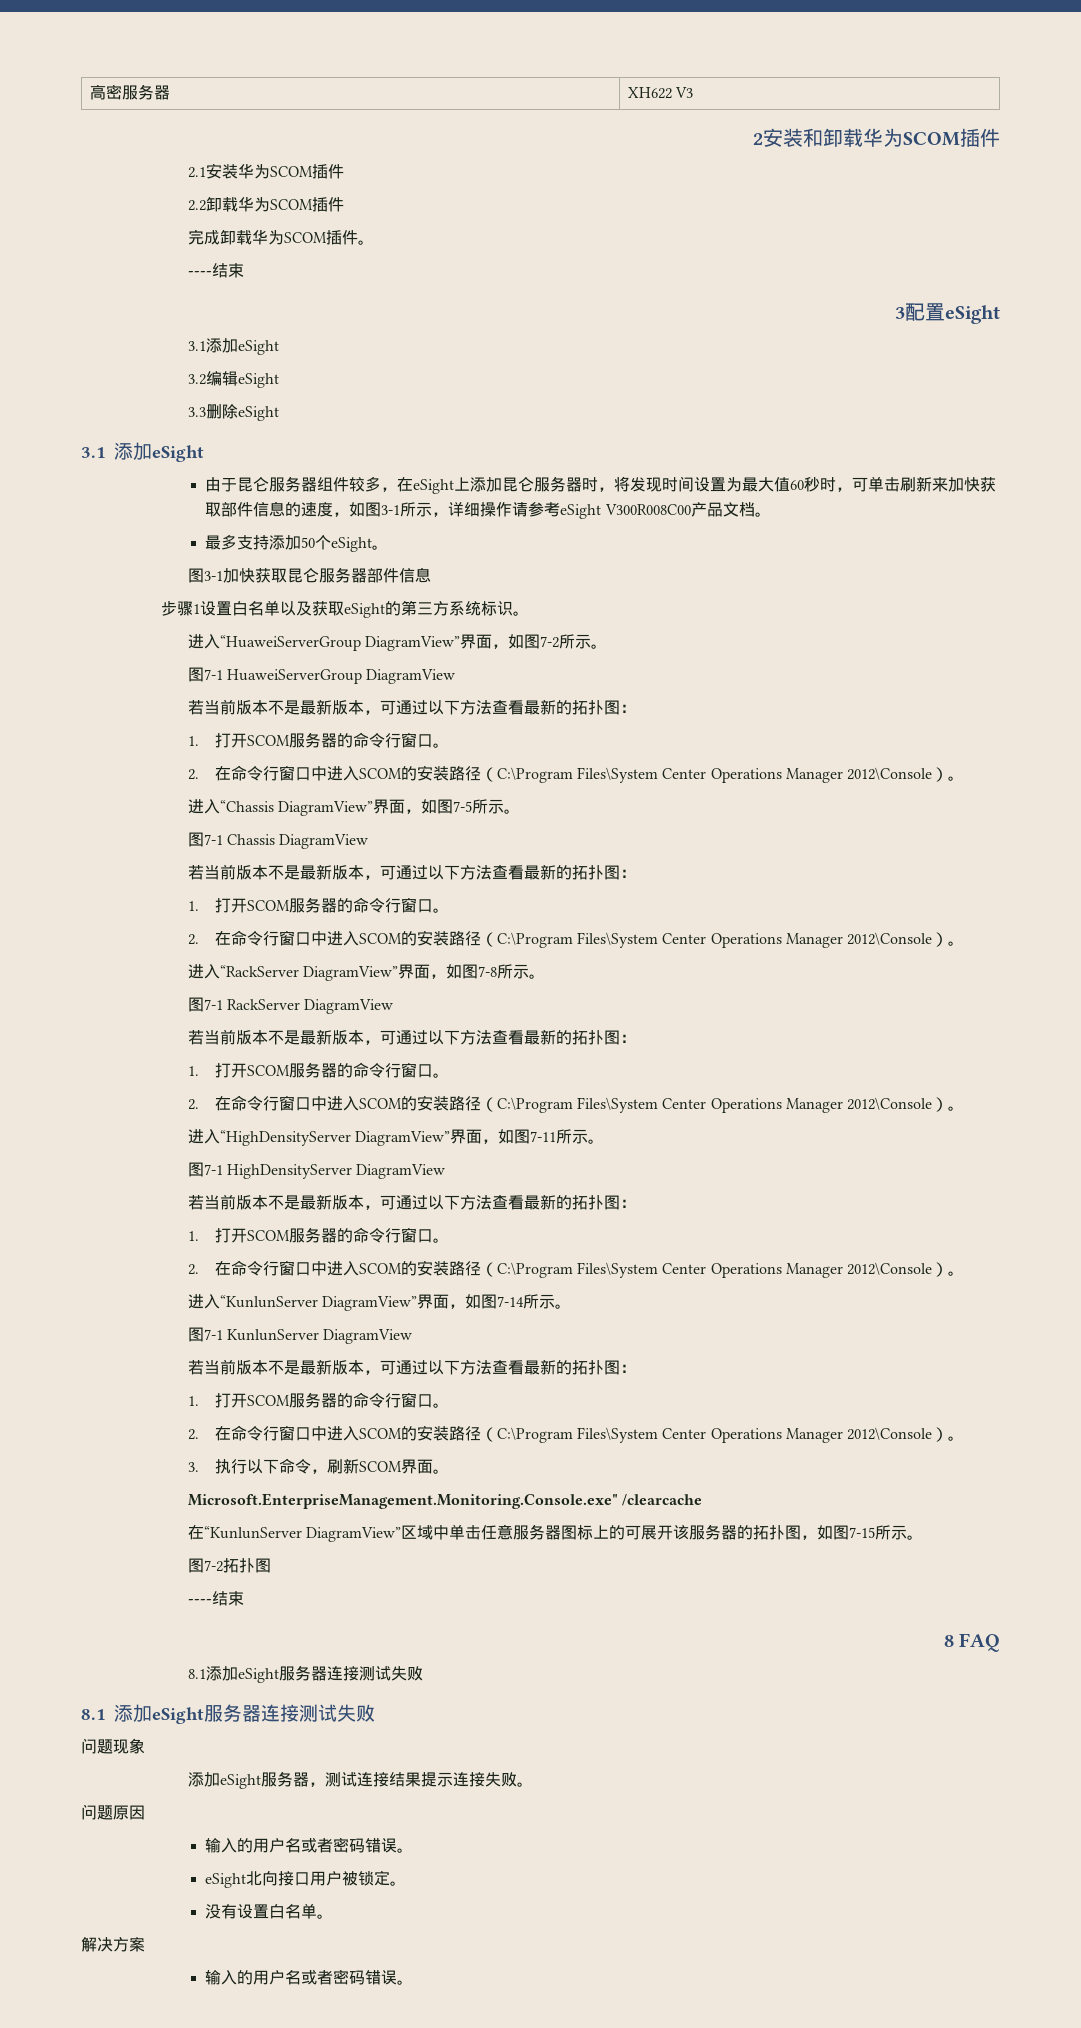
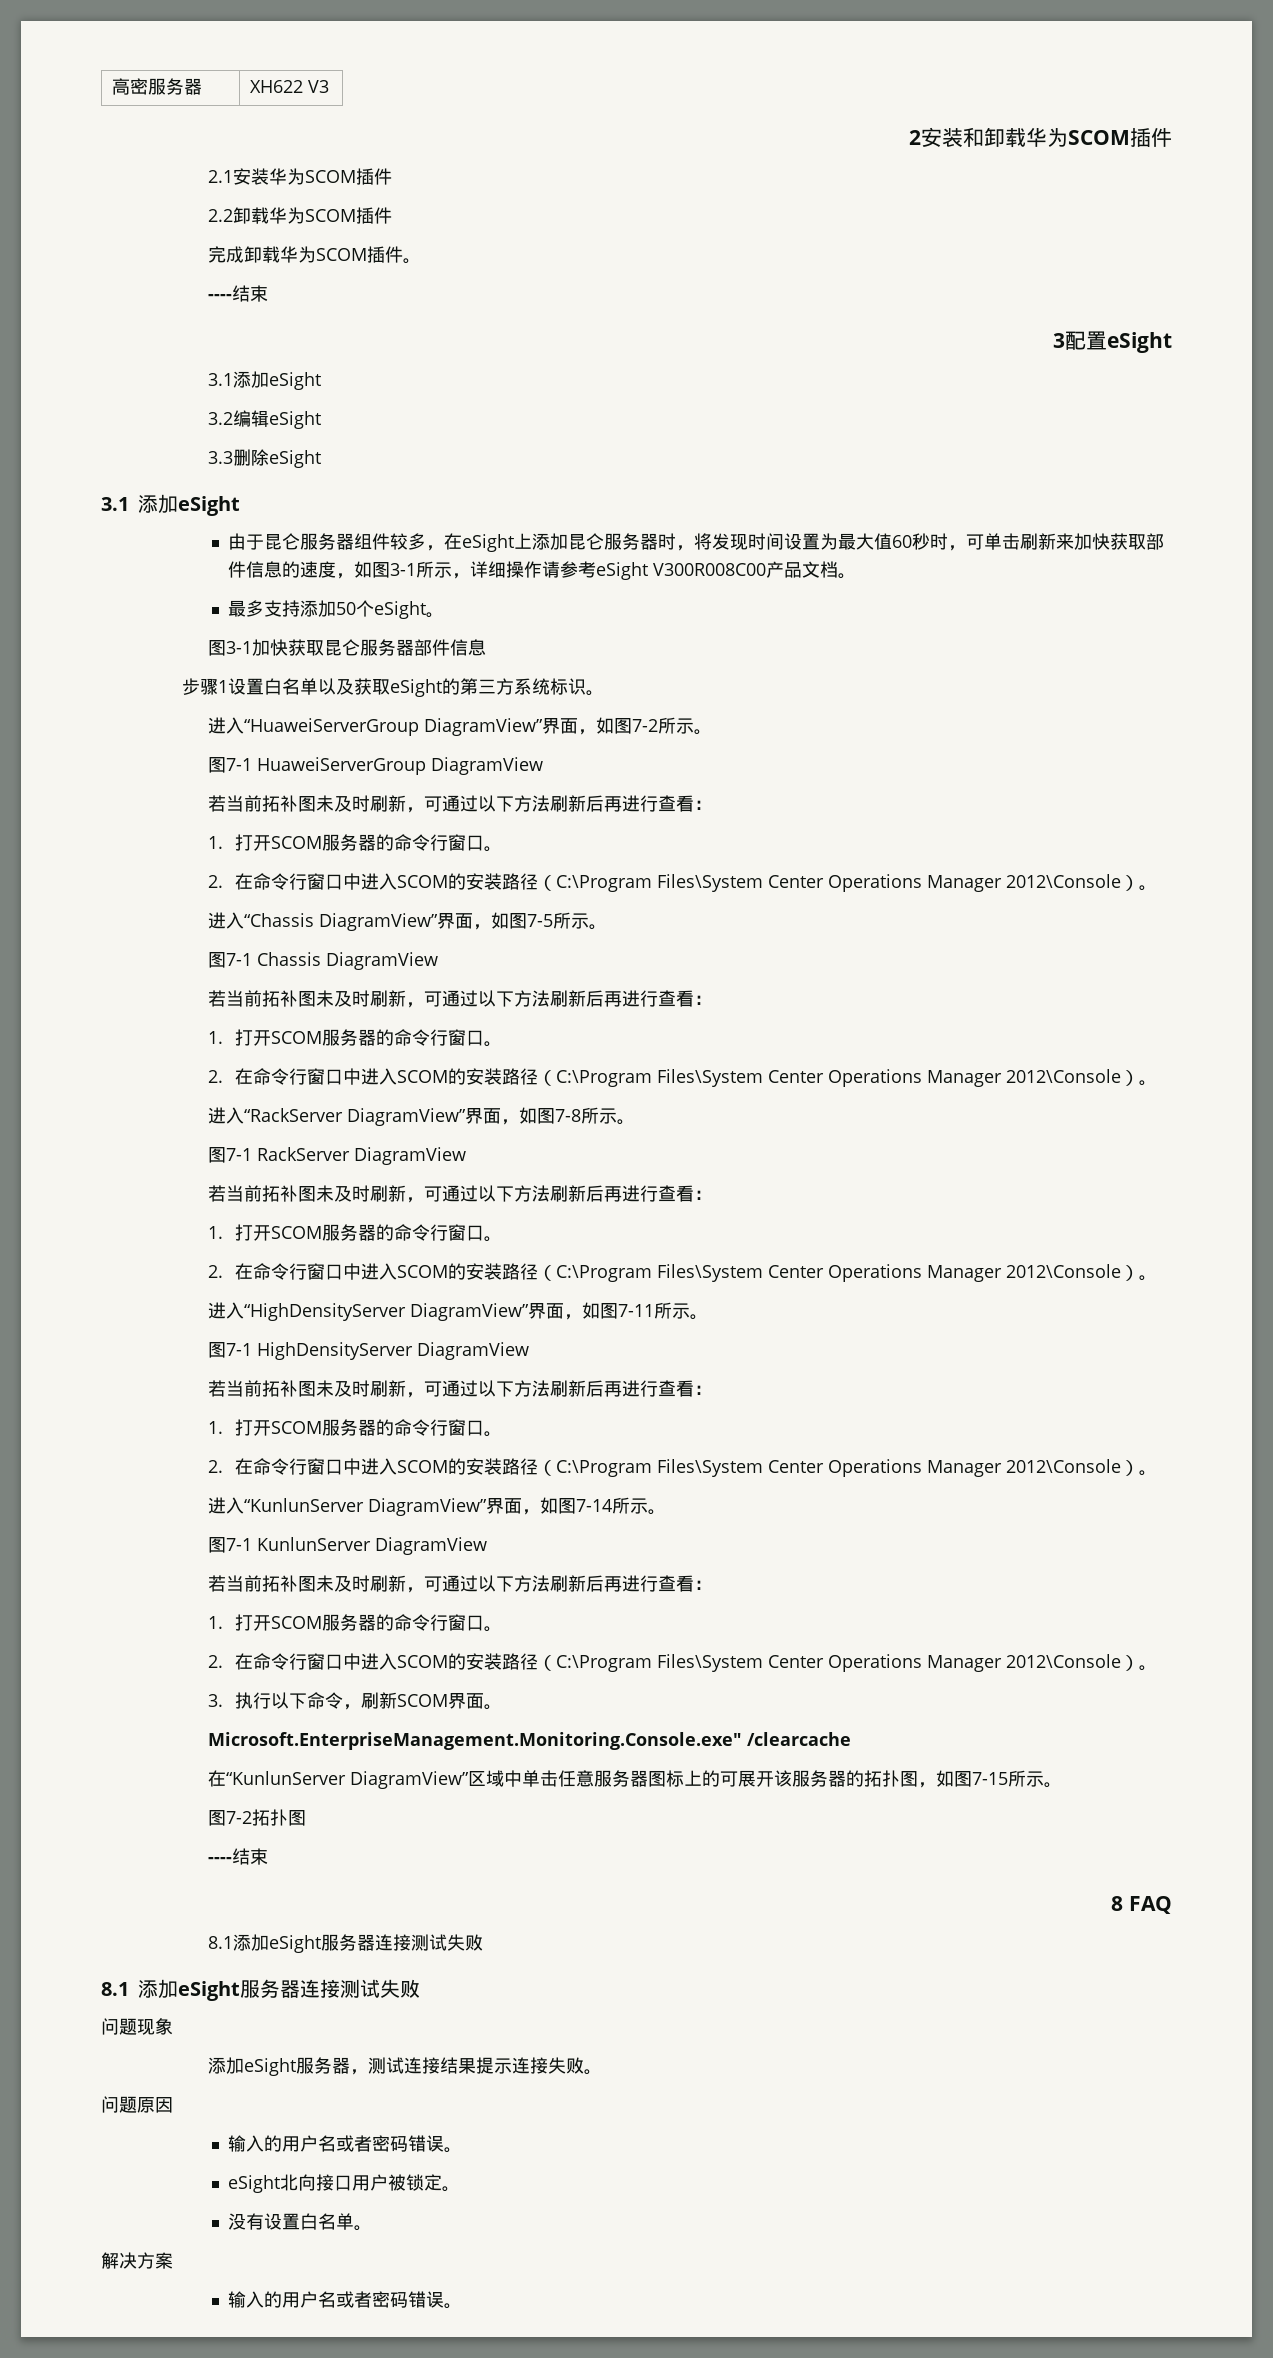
  图7-1 HuaweiServerGroup DiagramView
- 若当前版本不是最新版本，可通过以下方法查看最新的拓扑图：
+ 若当前拓补图未及时刷新，可通过以下方法刷新后再进行查看：
  图7-1 Chassis DiagramView
- 若当前版本不是最新版本，可通过以下方法查看最新的拓扑图：
+ 若当前拓补图未及时刷新，可通过以下方法刷新后再进行查看：
  图7-1 RackServer DiagramView
- 若当前版本不是最新版本，可通过以下方法查看最新的拓扑图：
+ 若当前拓补图未及时刷新，可通过以下方法刷新后再进行查看：
  图7-1 HighDensityServer DiagramView
- 若当前版本不是最新版本，可通过以下方法查看最新的拓扑图：
+ 若当前拓补图未及时刷新，可通过以下方法刷新后再进行查看：
  图7-1 KunlunServer DiagramView
- 若当前版本不是最新版本，可通过以下方法查看最新的拓扑图：
+ 若当前拓补图未及时刷新，可通过以下方法刷新后再进行查看：

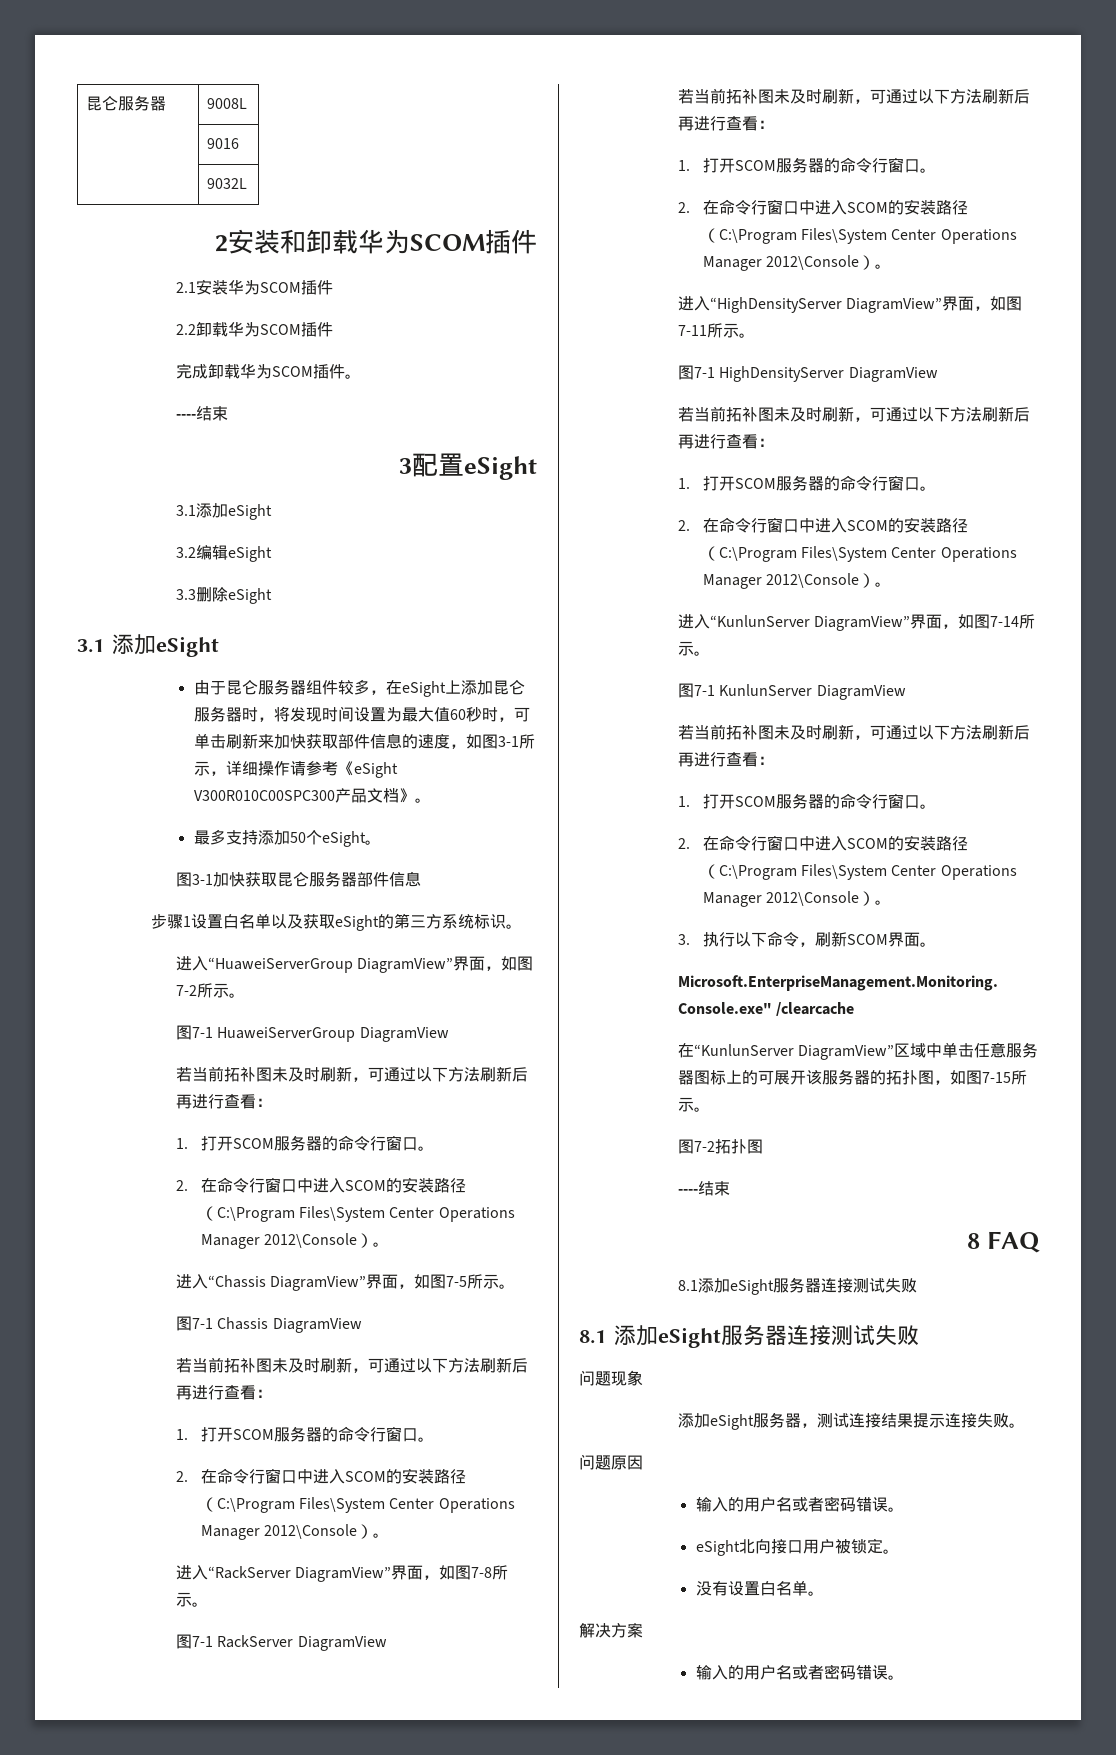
- 高密服务器 | XH622 V3
+ 昆仑服务器 | 9008L
+ | 9016
+ | 9032L
- 由于昆仑服务器组件较多，在eSight上添加昆仑服务器时，将发现时间设置为最大值60秒时，可单击刷新来加快获取部件信息的速度，如图3-1所示，详细操作请参考eSight V300R008C00产品文档。
+ 由于昆仑服务器组件较多，在eSight上添加昆仑服务器时，将发现时间设置为最大值60秒时，可单击刷新来加快获取部件信息的速度，如图3-1所示，详细操作请参考《eSight V300R010C00SPC300产品文档》。

